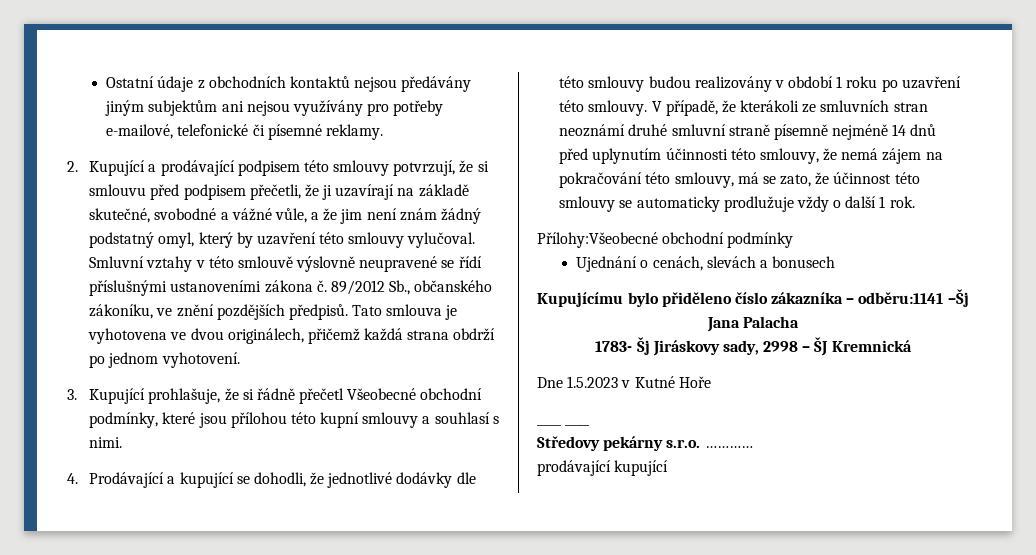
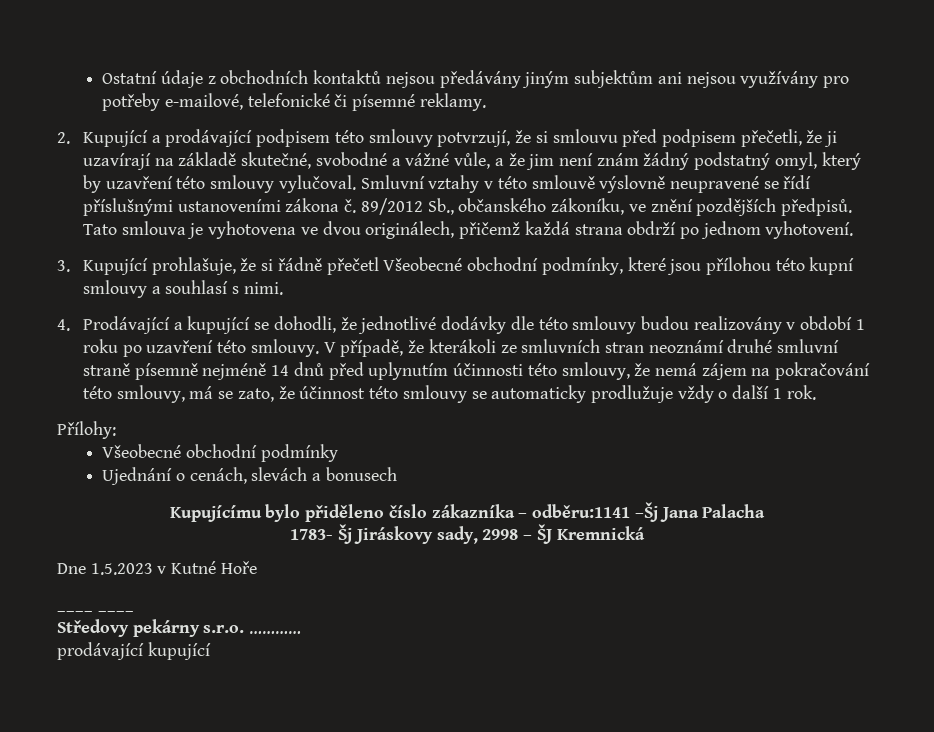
- Přílohy:Všeobecné obchodní podmínky
+ Přílohy:
+ Všeobecné obchodní podmínky

